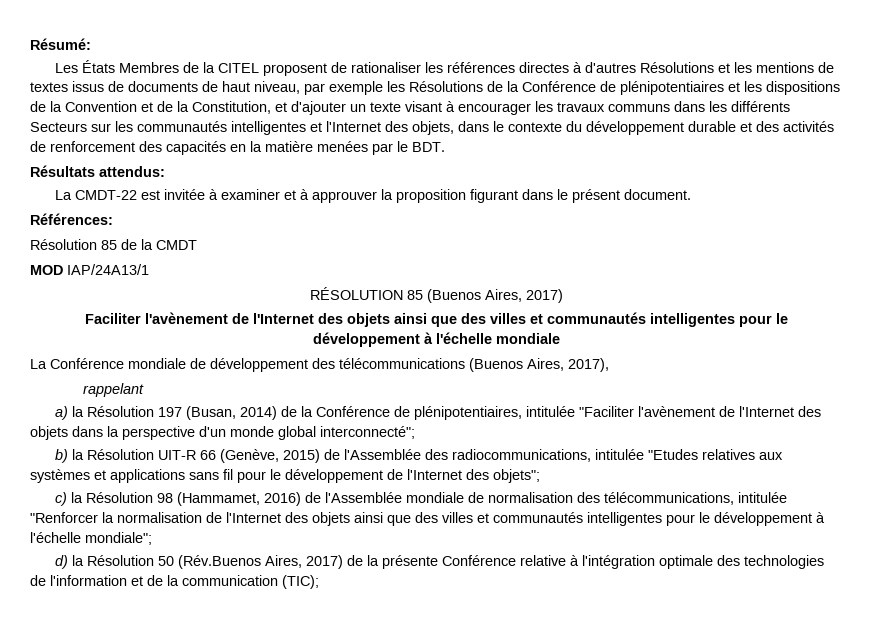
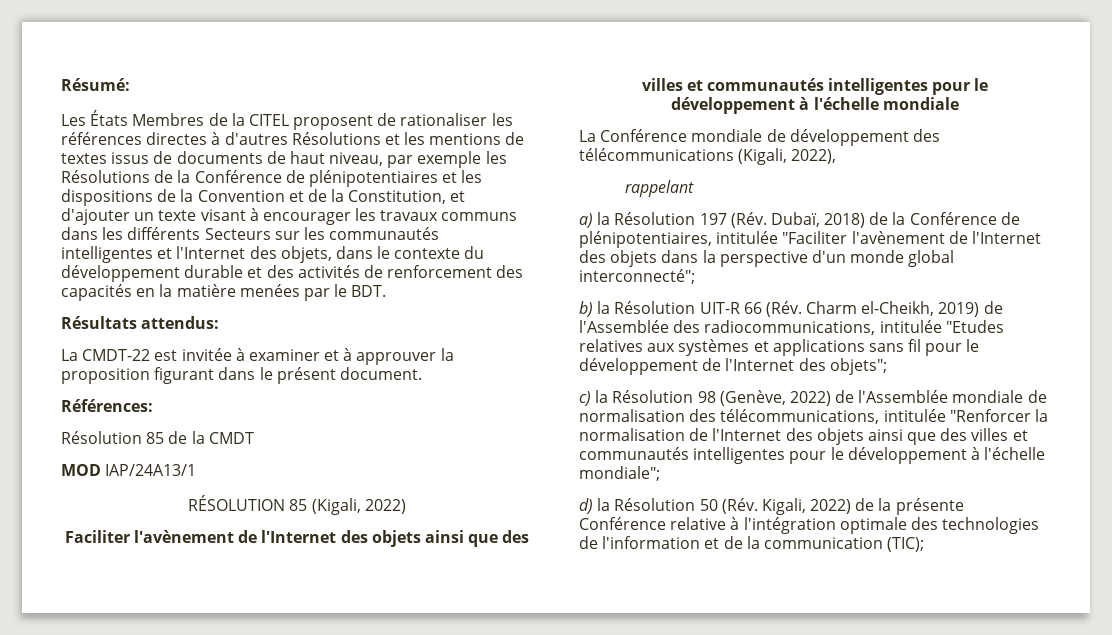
- RÉSOLUTION 85 (Buenos Aires, 2017)
+ RÉSOLUTION 85 (Kigali, 2022)
- La Conférence mondiale de développement des télécommunications (Buenos Aires, 2017),
+ La Conférence mondiale de développement des télécommunications (Kigali, 2022),
- a) la Résolution 197 (Busan, 2014) de la Conférence de plénipotentiaires, intitulée "Faciliter l'avènement de l'Internet des objets dans la perspective d'un monde global interconnecté";
+ a) la Résolution 197 (Rév. Dubaï, 2018) de la Conférence de plénipotentiaires, intitulée "Faciliter l'avènement de l'Internet des objets dans la perspective d'un monde global interconnecté";
- b) la Résolution UIT-R 66 (Genève, 2015) de l'Assemblée des radiocommunications, intitulée "Etudes relatives aux systèmes et applications sans fil pour le développement de l'Internet des objets";
+ b) la Résolution UIT-R 66 (Rév. Charm el-Cheikh, 2019) de l'Assemblée des radiocommunications, intitulée "Etudes relatives aux systèmes et applications sans fil pour le développement de l'Internet des objets";
- c) la Résolution 98 (Hammamet, 2016) de l'Assemblée mondiale de normalisation des télécommunications, intitulée "Renforcer la normalisation de l'Internet des objets ainsi que des villes et communautés intelligentes pour le développement à l'échelle mondiale";
+ c) la Résolution 98 (Genève, 2022) de l'Assemblée mondiale de normalisation des télécommunications, intitulée "Renforcer la normalisation de l'Internet des objets ainsi que des villes et communautés intelligentes pour le développement à l'échelle mondiale";
- d) la Résolution 50 (Rév.Buenos Aires, 2017) de la présente Conférence relative à l'intégration optimale des technologies de l'information et de la communication (TIC);
+ d) la Résolution 50 (Rév. Kigali, 2022) de la présente Conférence relative à l'intégration optimale des technologies de l'information et de la communication (TIC);

